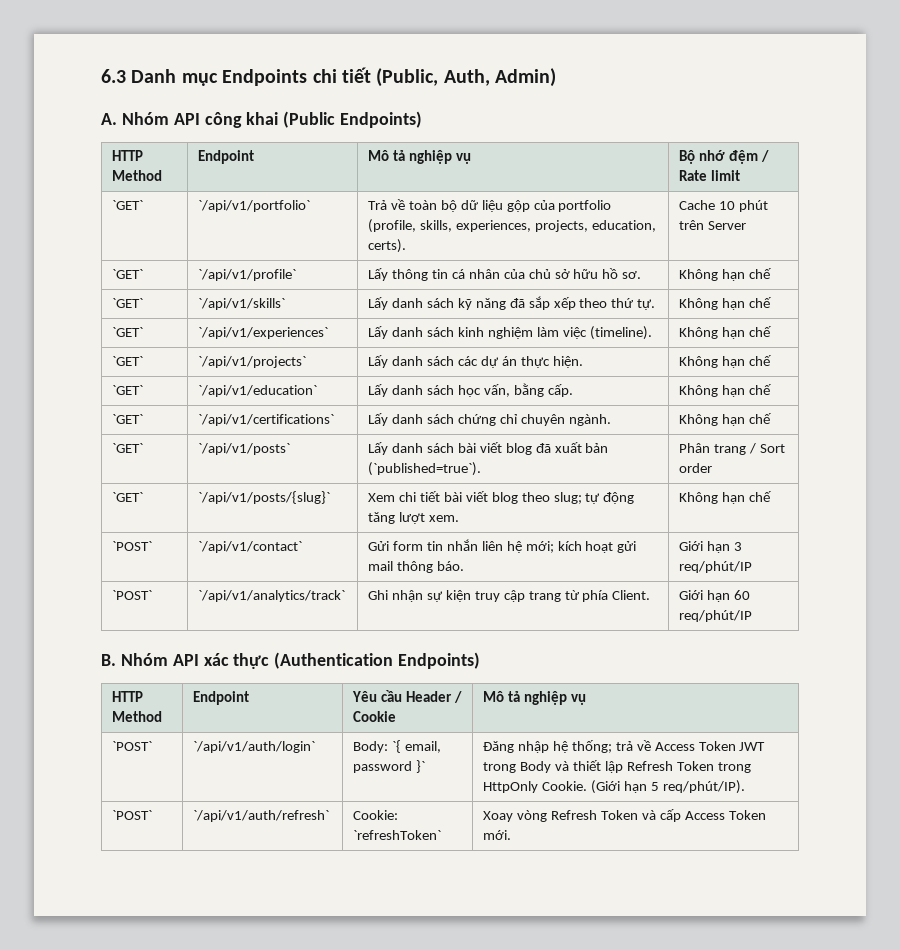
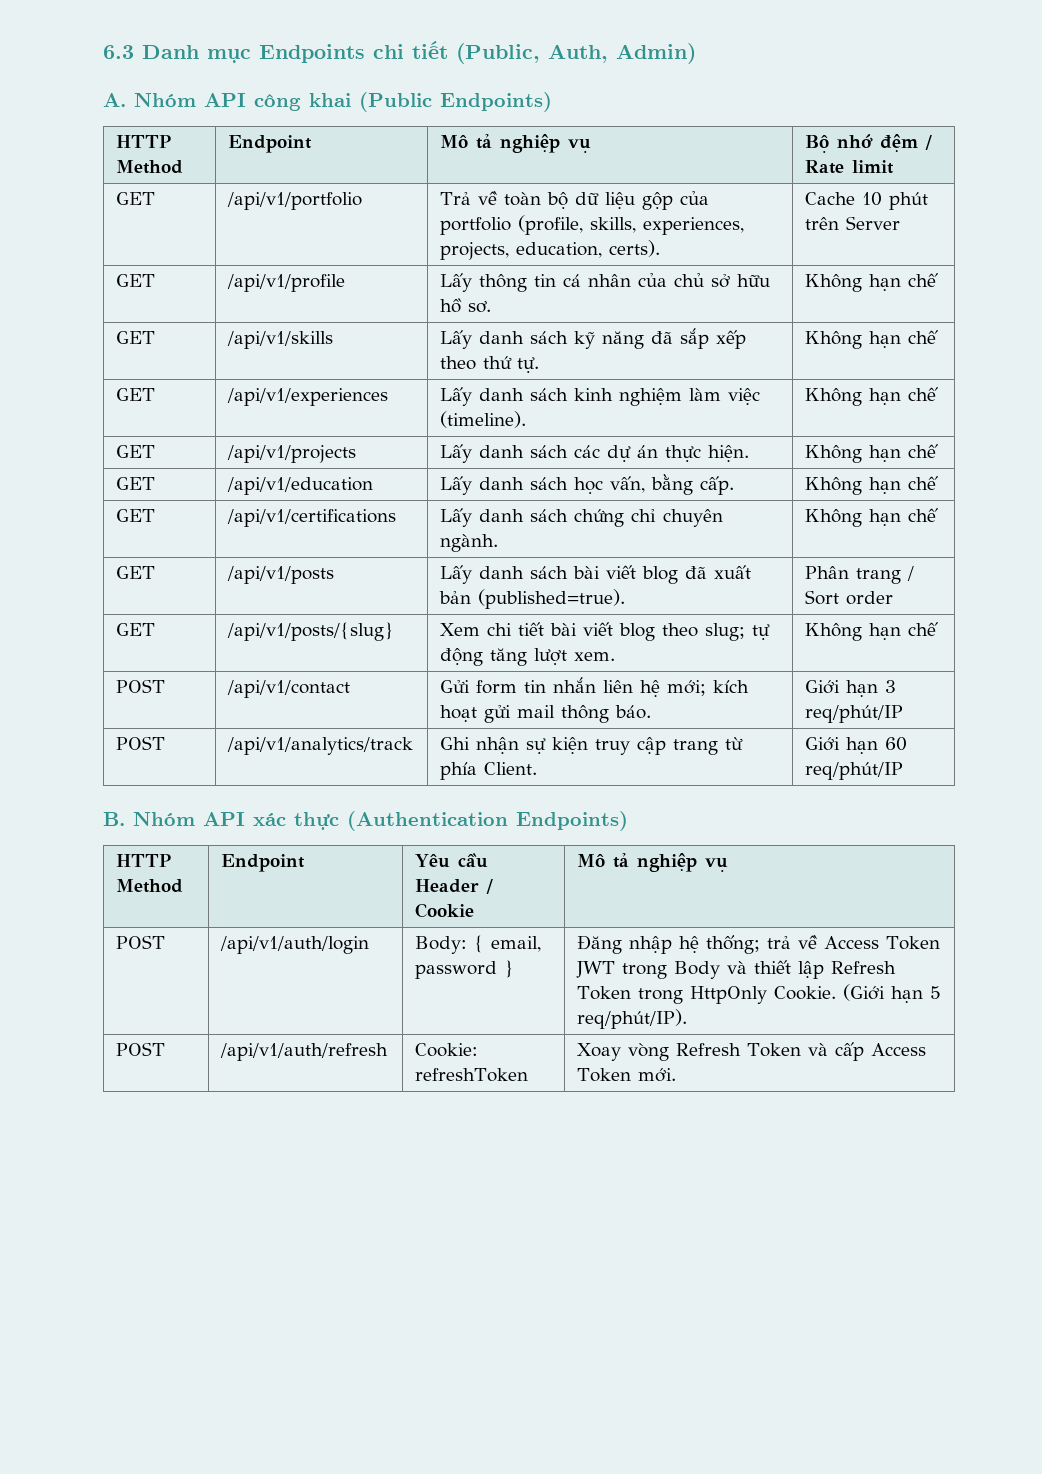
- `GET` | `/api/v1/portfolio` | Trả về toàn bộ dữ liệu gộp của portfolio (profile, skills, experiences, projects, education, certs). | Cache 10 phút trên Server
+ GET | /api/v1/portfolio | Trả về toàn bộ dữ liệu gộp của portfolio (profile, skills, experiences, projects, education, certs). | Cache 10 phút trên Server
- `GET` | `/api/v1/profile` | Lấy thông tin cá nhân của chủ sở hữu hồ sơ. | Không hạn chế
+ GET | /api/v1/profile | Lấy thông tin cá nhân của chủ sở hữu hồ sơ. | Không hạn chế
- `GET` | `/api/v1/skills` | Lấy danh sách kỹ năng đã sắp xếp theo thứ tự. | Không hạn chế
+ GET | /api/v1/skills | Lấy danh sách kỹ năng đã sắp xếp theo thứ tự. | Không hạn chế
- `GET` | `/api/v1/experiences` | Lấy danh sách kinh nghiệm làm việc (timeline). | Không hạn chế
+ GET | /api/v1/experiences | Lấy danh sách kinh nghiệm làm việc (timeline). | Không hạn chế
- `GET` | `/api/v1/projects` | Lấy danh sách các dự án thực hiện. | Không hạn chế
+ GET | /api/v1/projects | Lấy danh sách các dự án thực hiện. | Không hạn chế
- `GET` | `/api/v1/education` | Lấy danh sách học vấn, bằng cấp. | Không hạn chế
+ GET | /api/v1/education | Lấy danh sách học vấn, bằng cấp. | Không hạn chế
- `GET` | `/api/v1/certifications` | Lấy danh sách chứng chỉ chuyên ngành. | Không hạn chế
+ GET | /api/v1/certifications | Lấy danh sách chứng chỉ chuyên ngành. | Không hạn chế
- `GET` | `/api/v1/posts` | Lấy danh sách bài viết blog đã xuất bản (`published=true`). | Phân trang / Sort order
+ GET | /api/v1/posts | Lấy danh sách bài viết blog đã xuất bản (published=true). | Phân trang / Sort order
- `GET` | `/api/v1/posts/{slug}` | Xem chi tiết bài viết blog theo slug; tự động tăng lượt xem. | Không hạn chế
+ GET | /api/v1/posts/{slug} | Xem chi tiết bài viết blog theo slug; tự động tăng lượt xem. | Không hạn chế
- `POST` | `/api/v1/contact` | Gửi form tin nhắn liên hệ mới; kích hoạt gửi mail thông báo. | Giới hạn 3 req/phút/IP
+ POST | /api/v1/contact | Gửi form tin nhắn liên hệ mới; kích hoạt gửi mail thông báo. | Giới hạn 3 req/phút/IP
- `POST` | `/api/v1/analytics/track` | Ghi nhận sự kiện truy cập trang từ phía Client. | Giới hạn 60 req/phút/IP
+ POST | /api/v1/analytics/track | Ghi nhận sự kiện truy cập trang từ phía Client. | Giới hạn 60 req/phút/IP
- `POST` | `/api/v1/auth/login` | Body: `{ email, password }` | Đăng nhập hệ thống; trả về Access Token JWT trong Body và thiết lập Refresh Token trong HttpOnly Cookie. (Giới hạn 5 req/phút/IP).
+ POST | /api/v1/auth/login | Body: { email, password } | Đăng nhập hệ thống; trả về Access Token JWT trong Body và thiết lập Refresh Token trong HttpOnly Cookie. (Giới hạn 5 req/phút/IP).
- `POST` | `/api/v1/auth/refresh` | Cookie: `refreshToken` | Xoay vòng Refresh Token và cấp Access Token mới.
+ POST | /api/v1/auth/refresh | Cookie: refreshToken | Xoay vòng Refresh Token và cấp Access Token mới.

